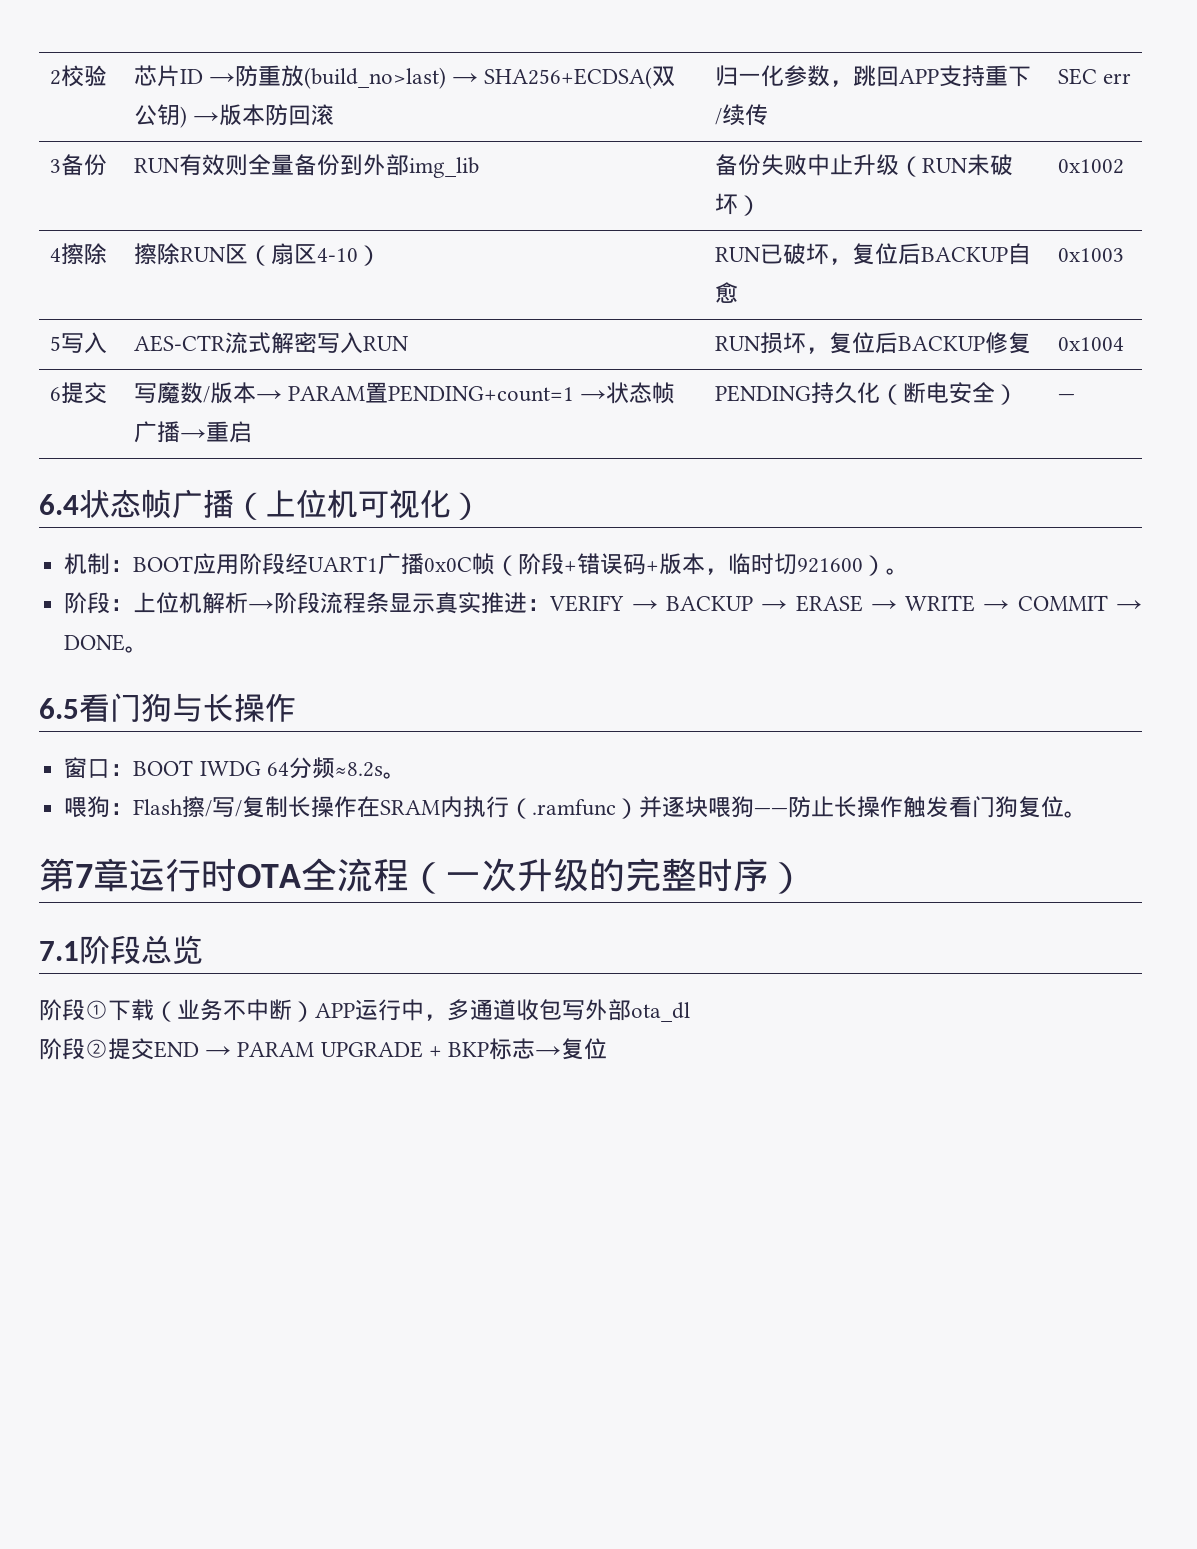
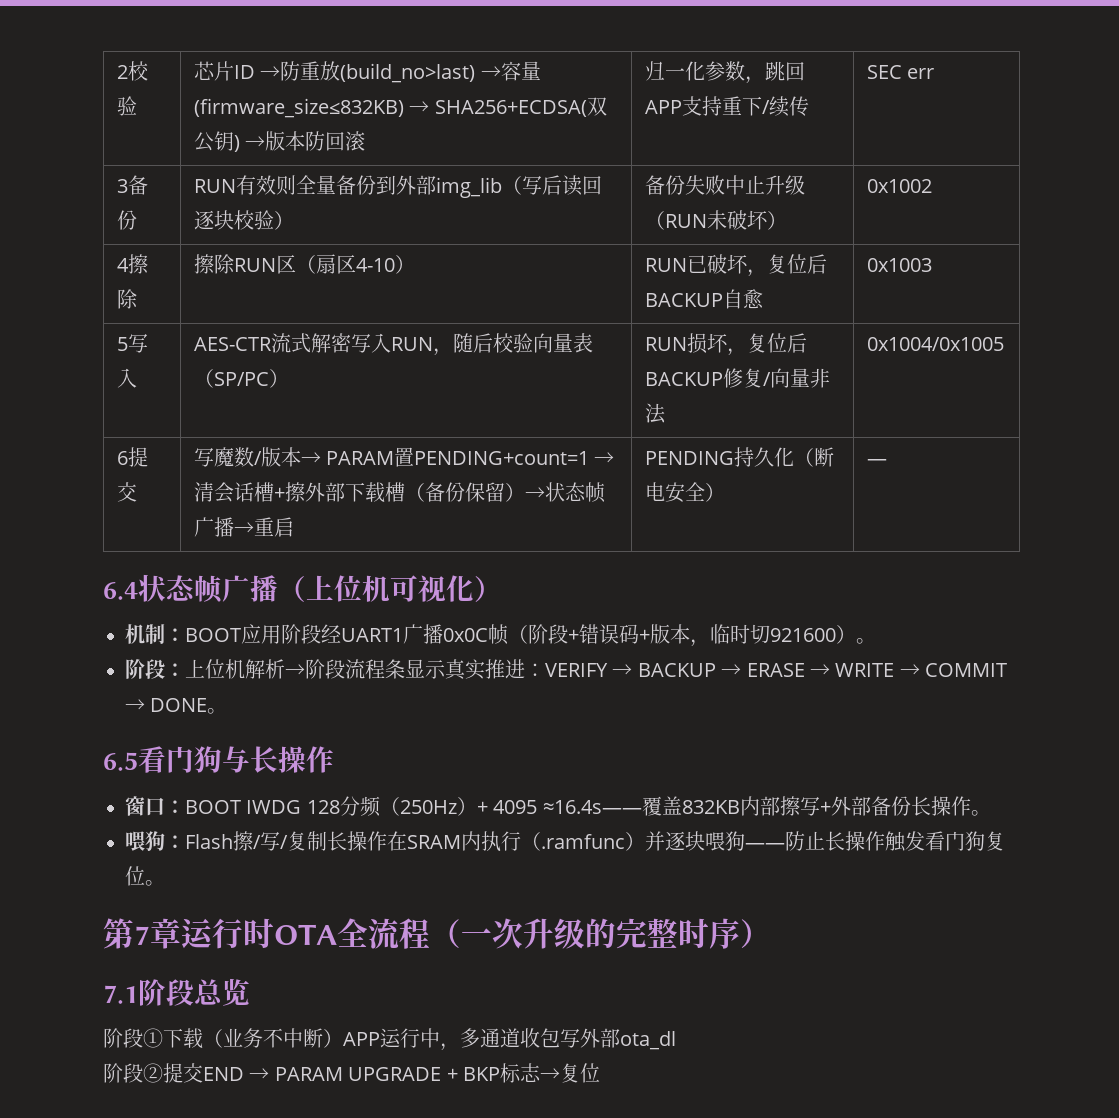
- 2校验 | 芯片ID →防重放(build_no>last) → SHA256+ECDSA(双公钥) →版本防回滚 | 归一化参数，跳回APP支持重下/续传 | SEC err
+ 2校验 | 芯片ID →防重放(build_no>last) →容量(firmware_size≤832KB) → SHA256+ECDSA(双公钥) →版本防回滚 | 归一化参数，跳回APP支持重下/续传 | SEC err
- 3备份 | RUN有效则全量备份到外部img_lib | 备份失败中止升级（RUN未破坏） | 0x1002
+ 3备份 | RUN有效则全量备份到外部img_lib（写后读回逐块校验） | 备份失败中止升级（RUN未破坏） | 0x1002
- 5写入 | AES-CTR流式解密写入RUN | RUN损坏，复位后BACKUP修复 | 0x1004
+ 5写入 | AES-CTR流式解密写入RUN，随后校验向量表（SP/PC） | RUN损坏，复位后BACKUP修复/向量非法 | 0x1004/0x1005
- 6提交 | 写魔数/版本→ PARAM置PENDING+count=1 →状态帧广播→重启 | PENDING持久化（断电安全） | —
+ 6提交 | 写魔数/版本→ PARAM置PENDING+count=1 →清会话槽+擦外部下载槽（备份保留）→状态帧广播→重启 | PENDING持久化（断电安全） | —
- 窗口：BOOT IWDG 64分频≈8.2s。
+ 窗口：BOOT IWDG 128分频（250Hz）+ 4095 ≈16.4s——覆盖832KB内部擦写+外部备份长操作。

